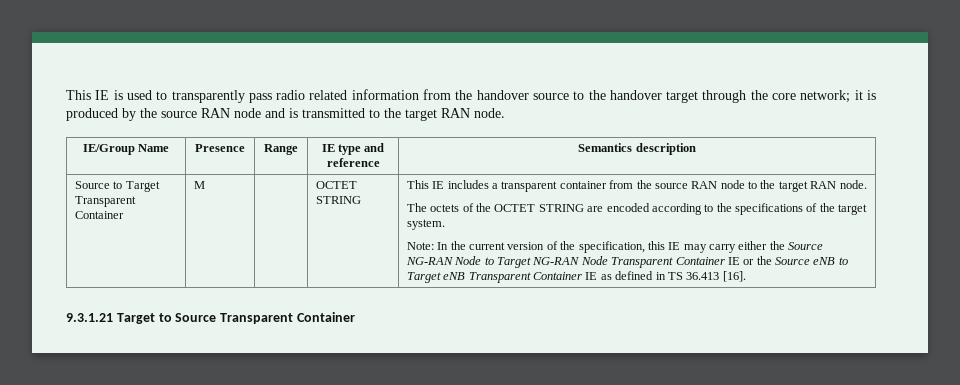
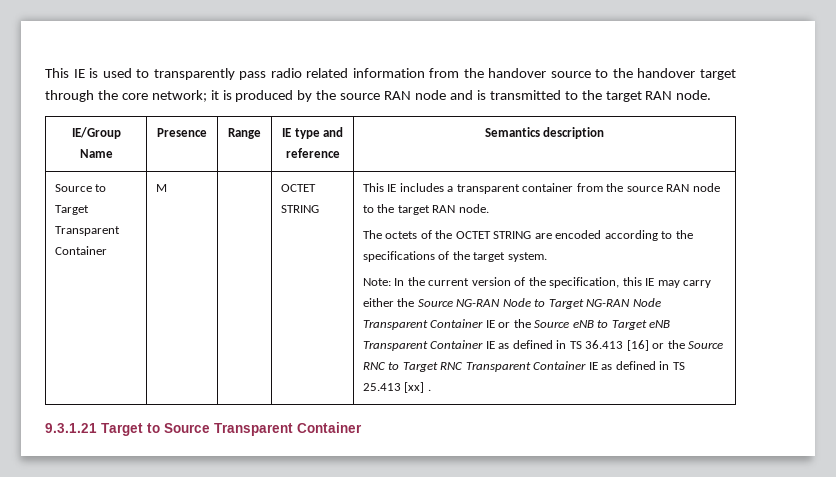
- Note: In the current version of the specification, this IE may carry either the Source NG-RAN Node to Target NG-RAN Node Transparent Container IE or the Source eNB to Target eNB Transparent Container IE as defined in TS 36.413 [16].
+ Note: In the current version of the specification, this IE may carry either the Source NG-RAN Node to Target NG-RAN Node Transparent Container IE or the Source eNB to Target eNB Transparent Container IE as defined in TS 36.413 [16] or the Source RNC to Target RNC Transparent Container IE as defined in TS 25.413 [xx] .

